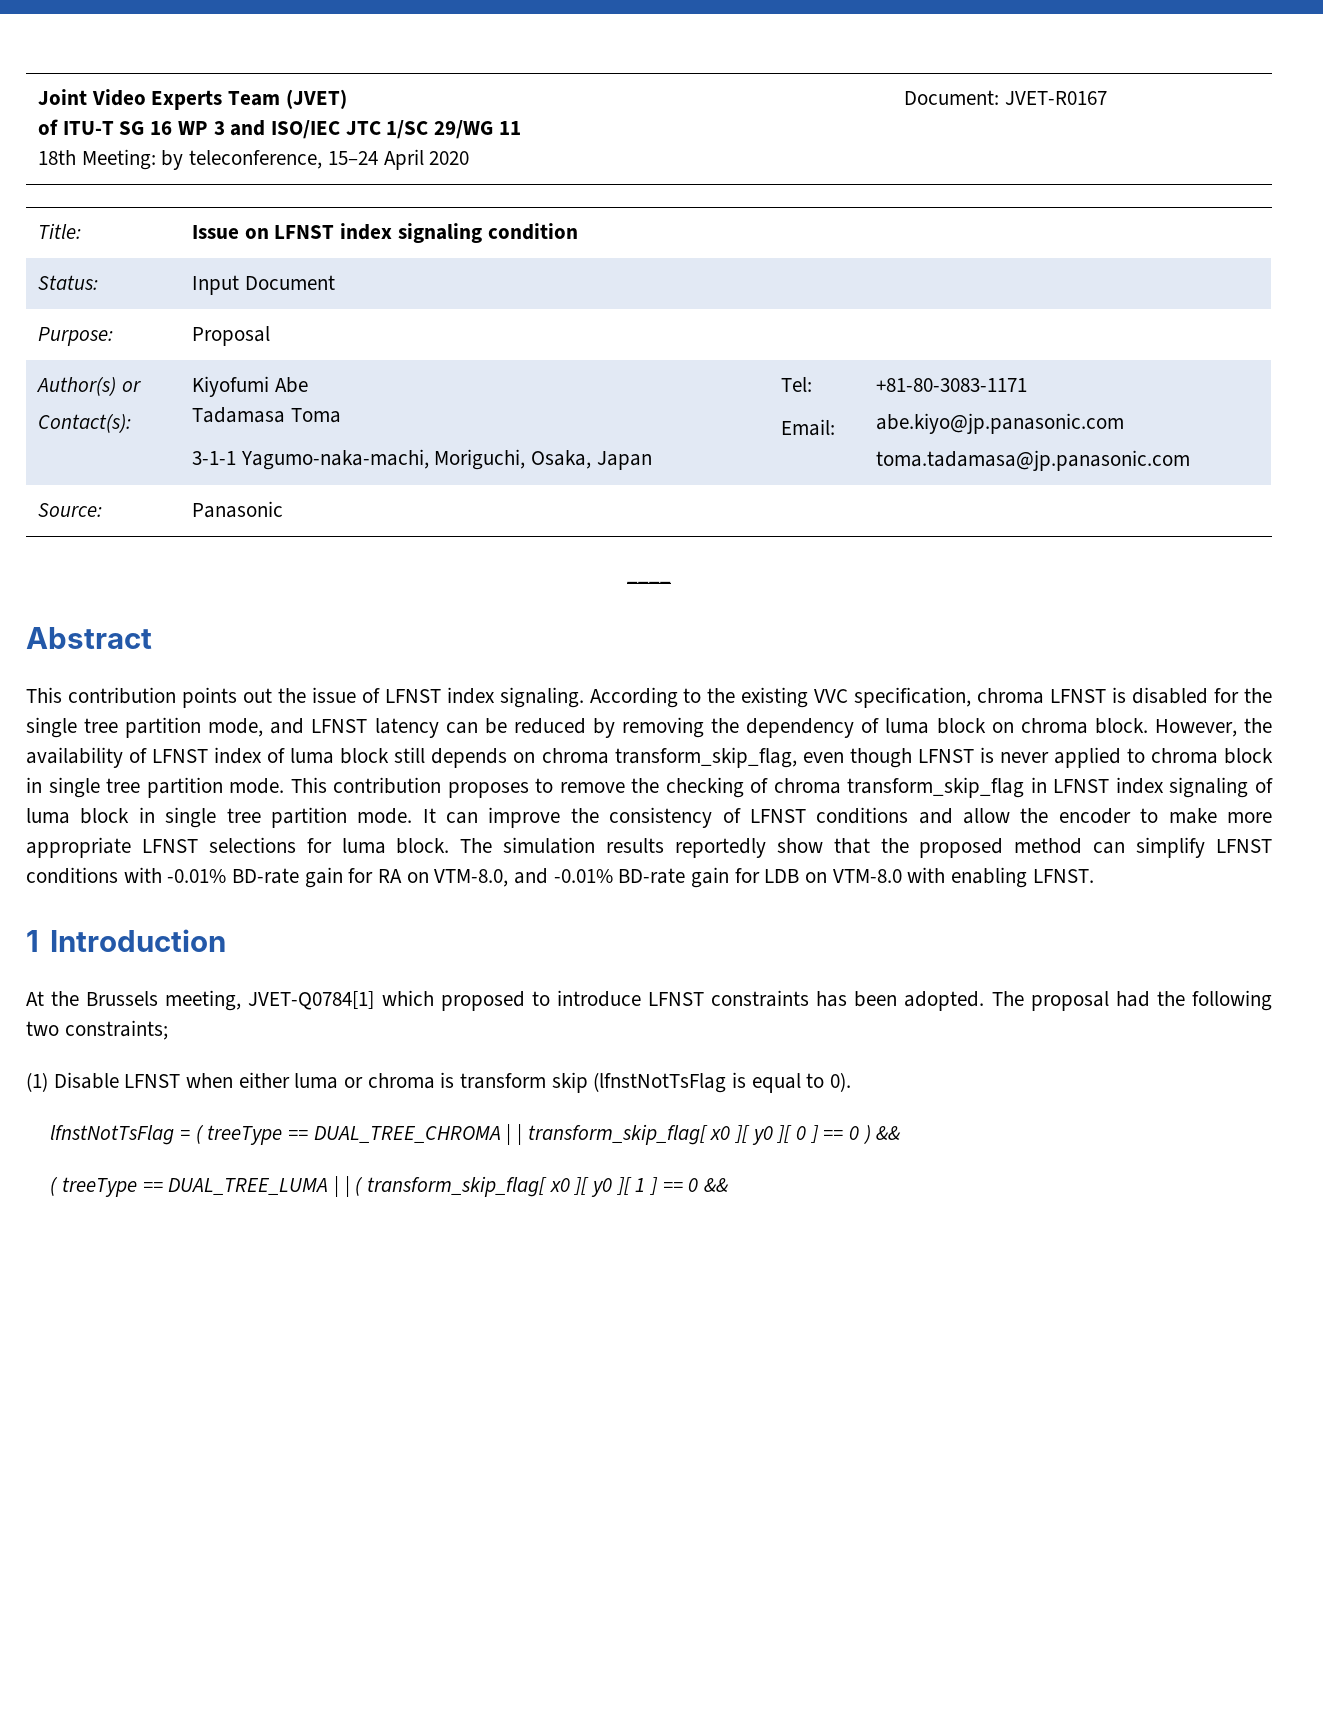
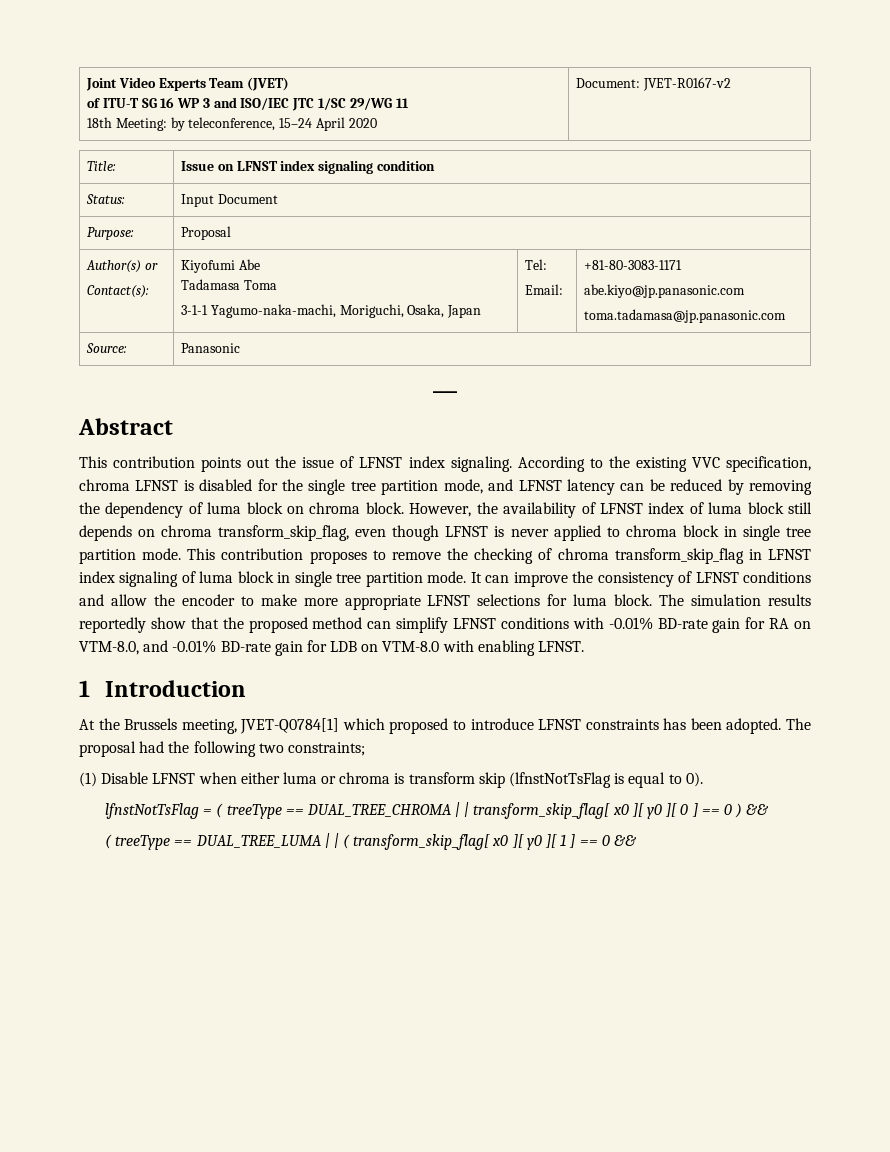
  Joint Video Experts Team (JVET)
  of ITU-T SG 16 WP 3 and ISO/IEC JTC 1/SC 29/WG 11
- 18th Meeting: by teleconference, 15–24 April 2020 | Document: JVET-R0167
+ 18th Meeting: by teleconference, 15–24 April 2020 | Document: JVET-R0167-v2

